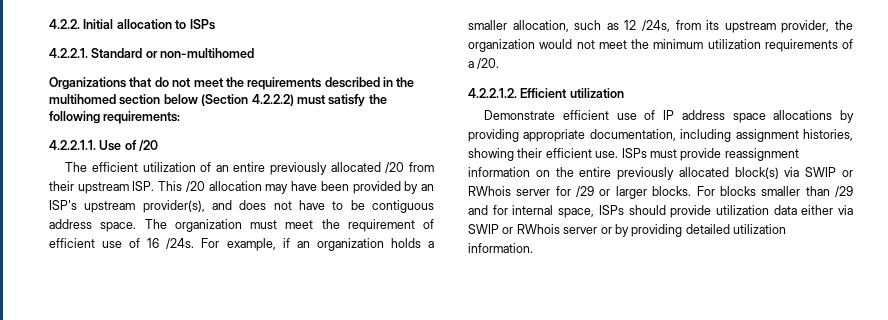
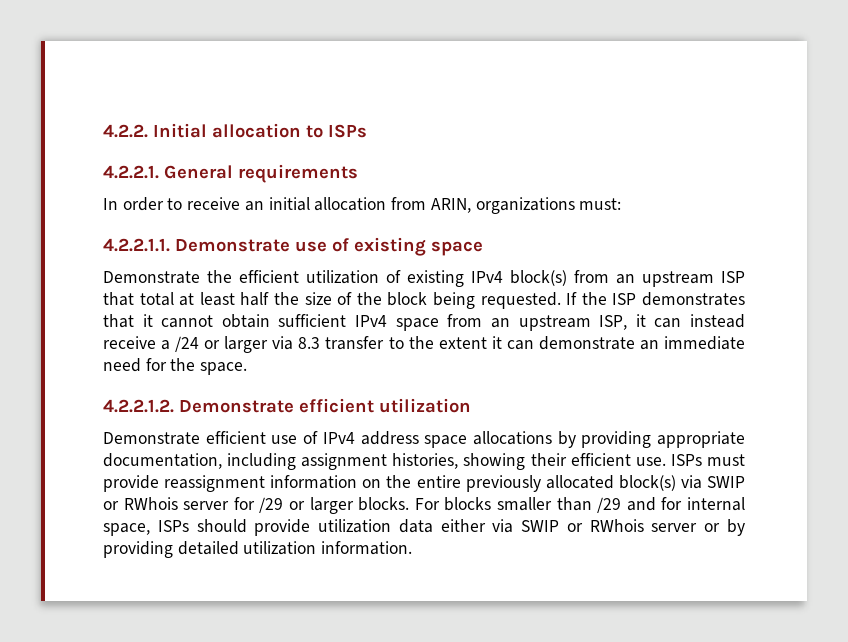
- 4.2.2.1. Standard or non-multihomed
- Organizations that do not meet the requirements described in the multihomed section below (Section 4.2.2.2) must satisfy the following requirements:
- 4.2.2.1.1. Use of /20
- The efficient utilization of an entire previously allocated /20 from their upstream ISP. This /20 allocation may have been provided by an ISP's upstream provider(s), and does not have to be contiguous address space. The organization must meet the requirement of efficient use of 16 /24s. For example, if an organization holds a smaller allocation, such as 12 /24s, from its upstream provider, the organization would not meet the minimum utilization requirements of a /20.
+ 4.2.2.1. General requirements
+ In order to receive an initial allocation from ARIN, organizations must:
+ 4.2.2.1.1. Demonstrate use of existing space
+ Demonstrate the efficient utilization of existing IPv4 block(s) from an upstream ISP that total at least half the size of the block being requested. If the ISP demonstrates that it cannot obtain sufficient IPv4 space from an upstream ISP, it can instead receive a /24 or larger via 8.3 transfer to the extent it can demonstrate an immediate need for the space.
- 4.2.2.1.2. Efficient utilization
+ 4.2.2.1.2. Demonstrate efficient utilization
- Demonstrate efficient use of IP address space allocations by providing appropriate documentation, including assignment histories, showing their efficient use.
+ Demonstrate efficient use of IPv4 address space allocations by providing appropriate documentation, including assignment histories, showing their efficient use.

